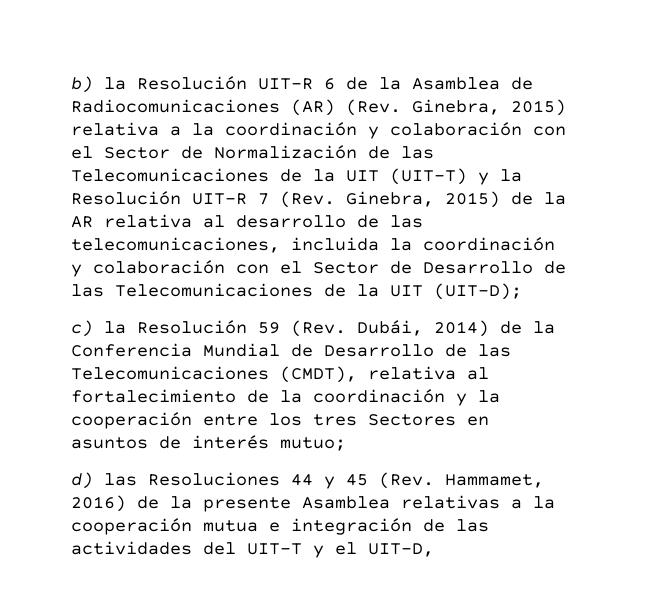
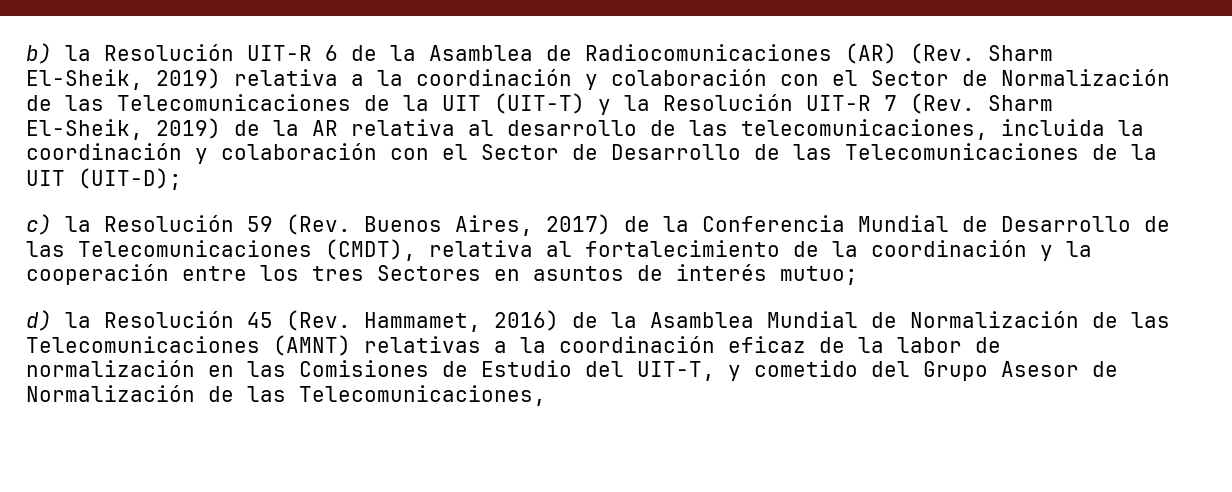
- b) la Resolución UIT-R 6 de la Asamblea de Radiocomunicaciones (AR) (Rev. Ginebra, 2015) relativa a la coordinación y colaboración con el Sector de Normalización de las Telecomunicaciones de la UIT (UIT-T) y la Resolución UIT-R 7 (Rev. Ginebra, 2015) de la AR relativa al desarrollo de las telecomunicaciones, incluida la coordinación y colaboración con el Sector de Desarrollo de las Telecomunicaciones de la UIT (UIT-D);
+ b) la Resolución UIT-R 6 de la Asamblea de Radiocomunicaciones (AR) (Rev. Sharm El-Sheik, 2019) relativa a la coordinación y colaboración con el Sector de Normalización de las Telecomunicaciones de la UIT (UIT-T) y la Resolución UIT-R 7 (Rev. Sharm El-Sheik, 2019) de la AR relativa al desarrollo de las telecomunicaciones, incluida la coordinación y colaboración con el Sector de Desarrollo de las Telecomunicaciones de la UIT (UIT-D);
- c) la Resolución 59 (Rev. Dubái, 2014) de la Conferencia Mundial de Desarrollo de las Telecomunicaciones (CMDT), relativa al fortalecimiento de la coordinación y la cooperación entre los tres Sectores en asuntos de interés mutuo;
+ c) la Resolución 59 (Rev. Buenos Aires, 2017) de la Conferencia Mundial de Desarrollo de las Telecomunicaciones (CMDT), relativa al fortalecimiento de la coordinación y la cooperación entre los tres Sectores en asuntos de interés mutuo;
- d) las Resoluciones 44 y 45 (Rev. Hammamet, 2016) de la presente Asamblea relativas a la cooperación mutua e integración de las actividades del UIT-T y el UIT-D,
+ d) la Resolución 45 (Rev. Hammamet, 2016) de la Asamblea Mundial de Normalización de las Telecomunicaciones (AMNT) relativas a la coordinación eficaz de la labor de normalización en las Comisiones de Estudio del UIT-T, y cometido del Grupo Asesor de Normalización de las Telecomunicaciones,

